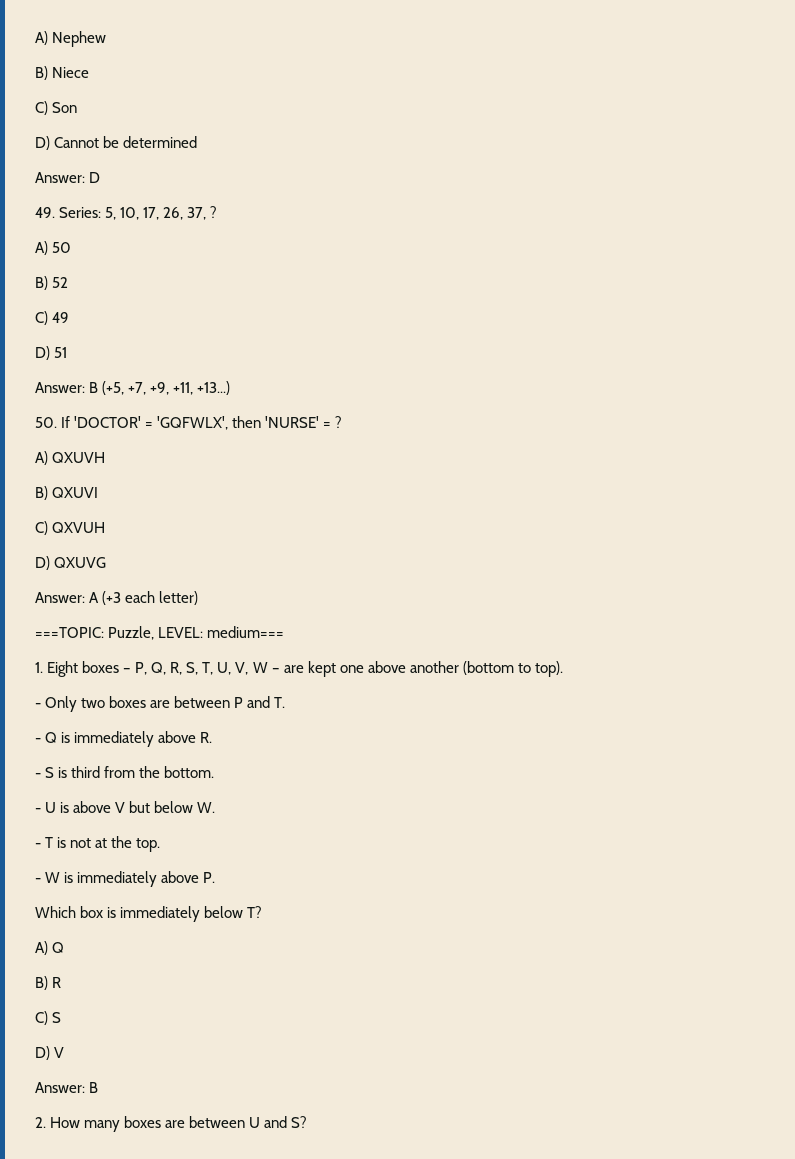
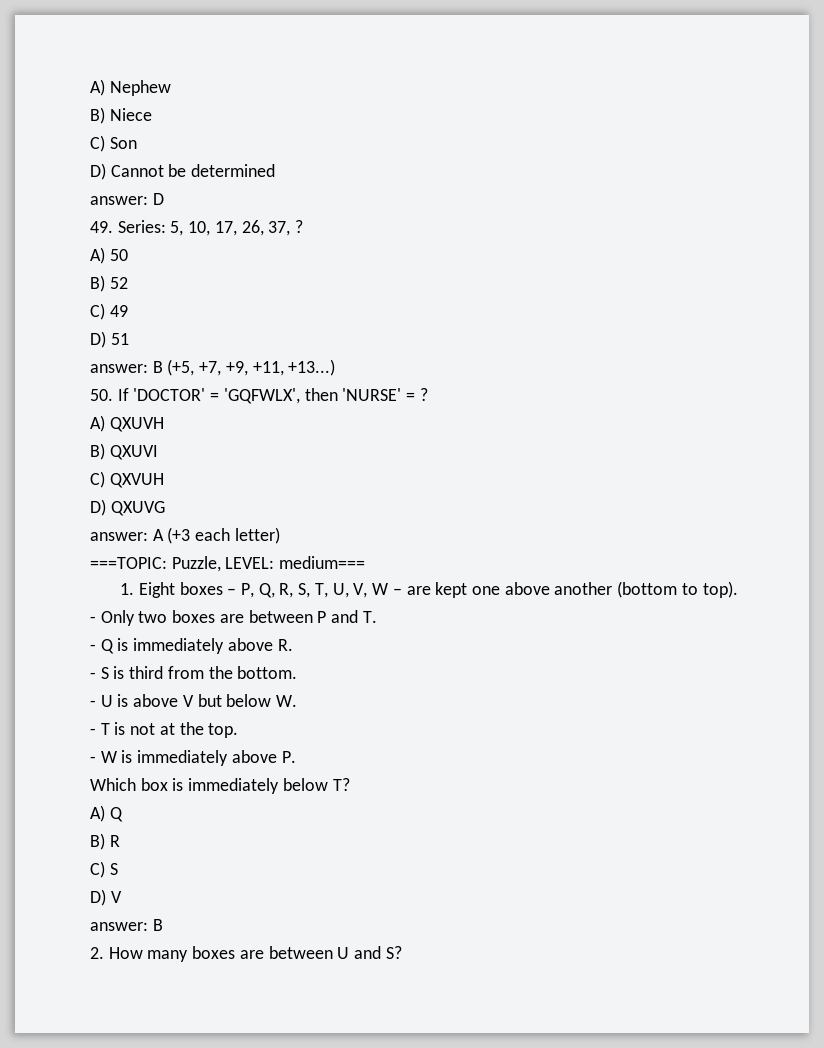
- Answer: D
+ answer: D
- Answer: B (+5, +7, +9, +11, +13...)
+ answer: B (+5, +7, +9, +11, +13...)
- Answer: A (+3 each letter)
+ answer: A (+3 each letter)
  D) V
- Answer: B
+ answer: B

